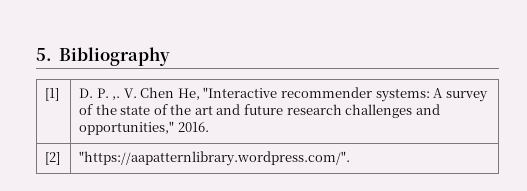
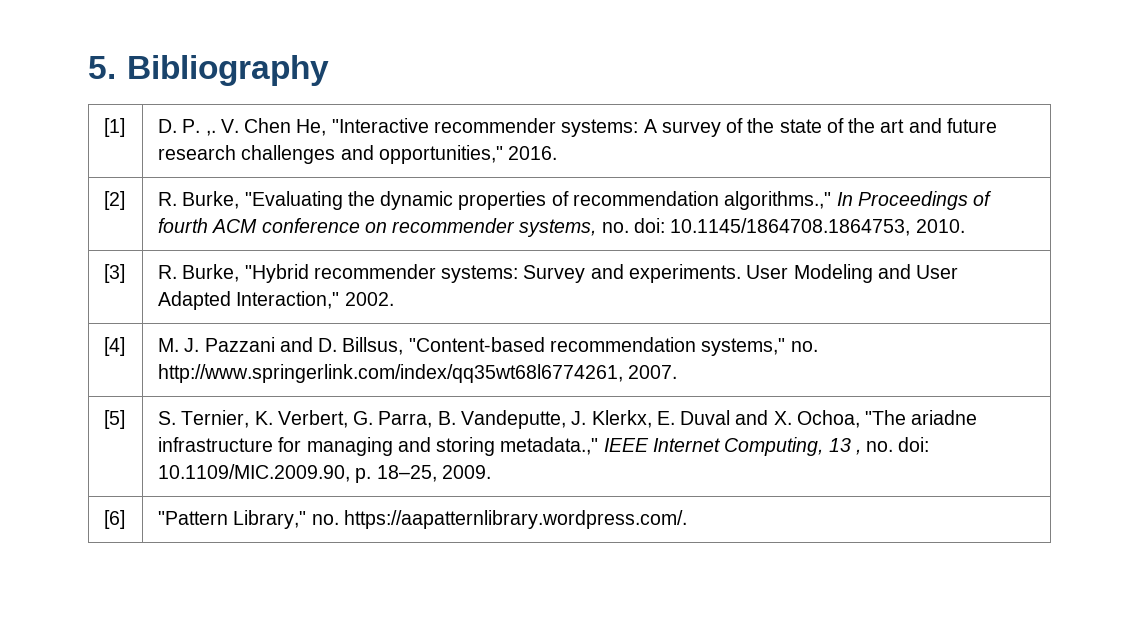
- [2] | "https://aapatternlibrary.wordpress.com/".
+ [2] | R. Burke, "Evaluating the dynamic properties of recommendation algorithms.," In Proceedings of fourth ACM conference on recommender systems, no. doi: 10.1145/1864708.1864753, 2010.
+ [3] | R. Burke, "Hybrid recommender systems: Survey and experiments. User Modeling and User Adapted Interaction," 2002.
+ [4] | M. J. Pazzani and D. Billsus, "Content-based recommendation systems," no. http://www.springerlink.com/index/qq35wt68l6774261, 2007.
+ [5] | S. Ternier, K. Verbert, G. Parra, B. Vandeputte, J. Klerkx, E. Duval and X. Ochoa, "The ariadne infrastructure for managing and storing metadata.," IEEE Internet Computing, 13 , no. doi: 10.1109/MIC.2009.90, p. 18–25, 2009.
+ [6] | "Pattern Library," no. https://aapatternlibrary.wordpress.com/.

